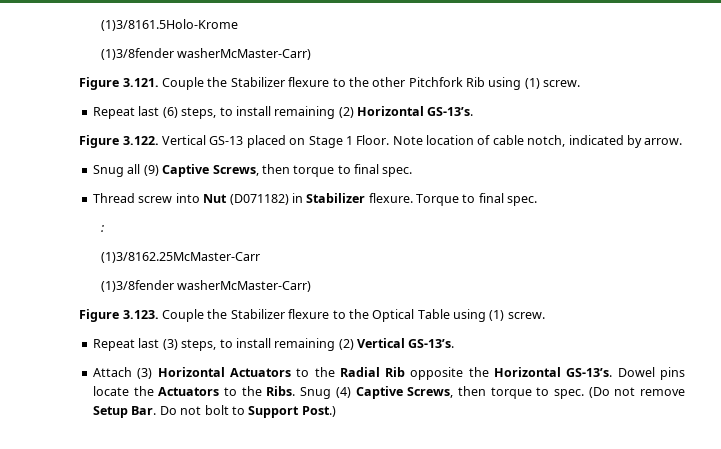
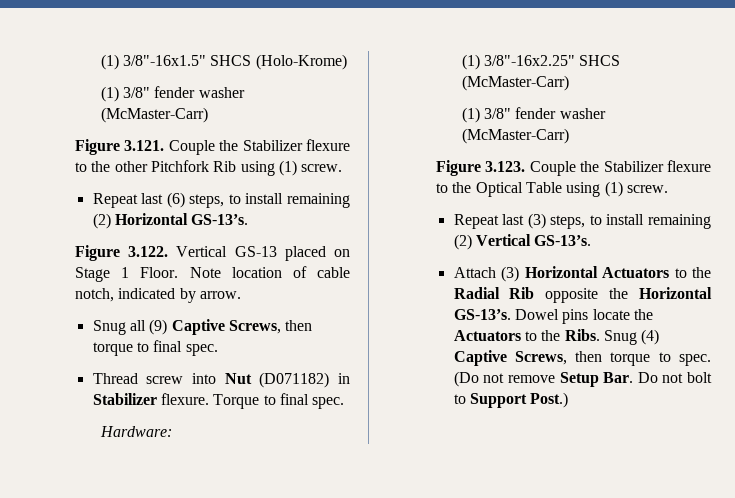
- (1)3/8161.5Holo-Krome
- (1)3/8fender washerMcMaster-Carr)
+ (1) 3/8"-16x1.5" SHCS (Holo-Krome)
+ (1) 3/8" fender washer (McMaster-Carr)
- :
- (1)3/8162.25McMaster-Carr
- (1)3/8fender washerMcMaster-Carr)
+ Hardware:
+ (1) 3/8"-16x2.25" SHCS (McMaster-Carr)
+ (1) 3/8" fender washer (McMaster-Carr)

